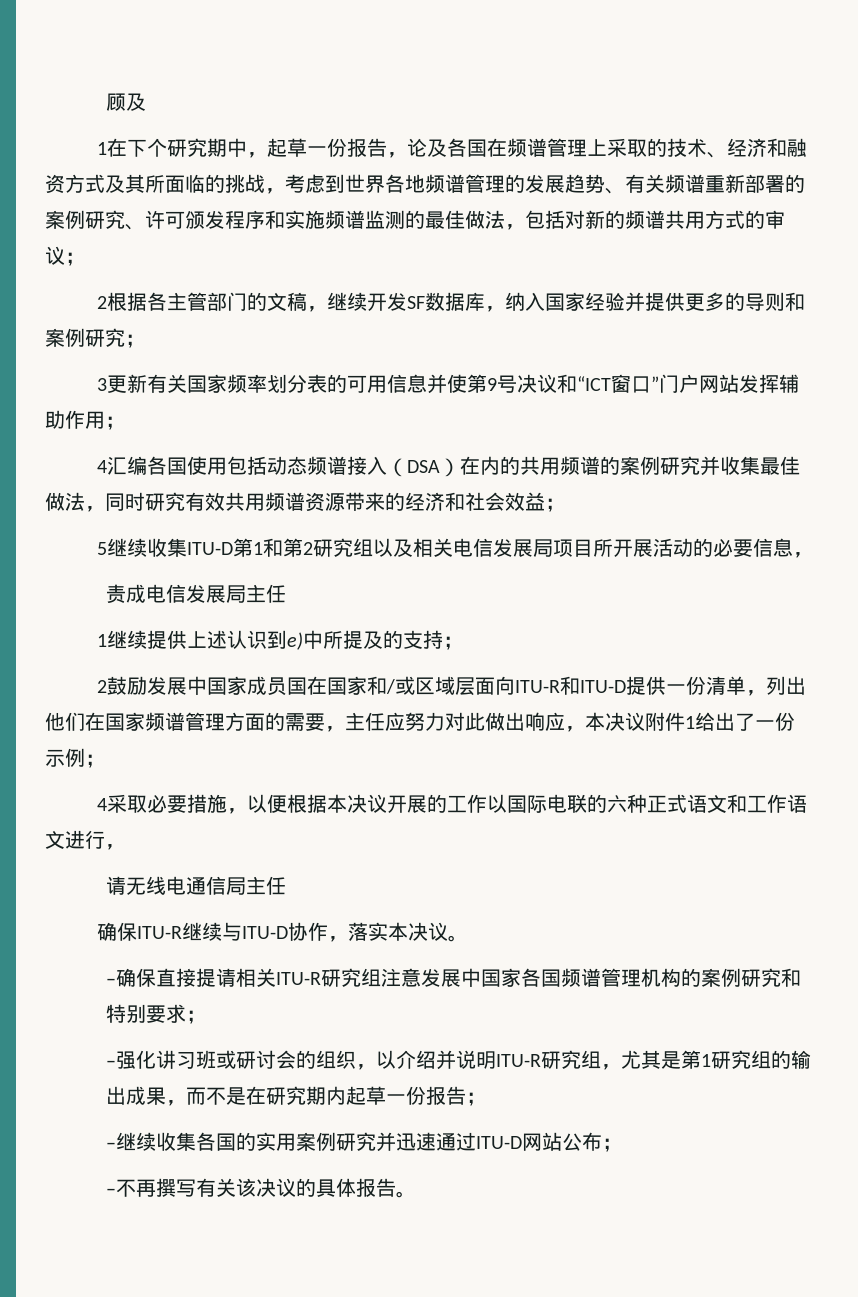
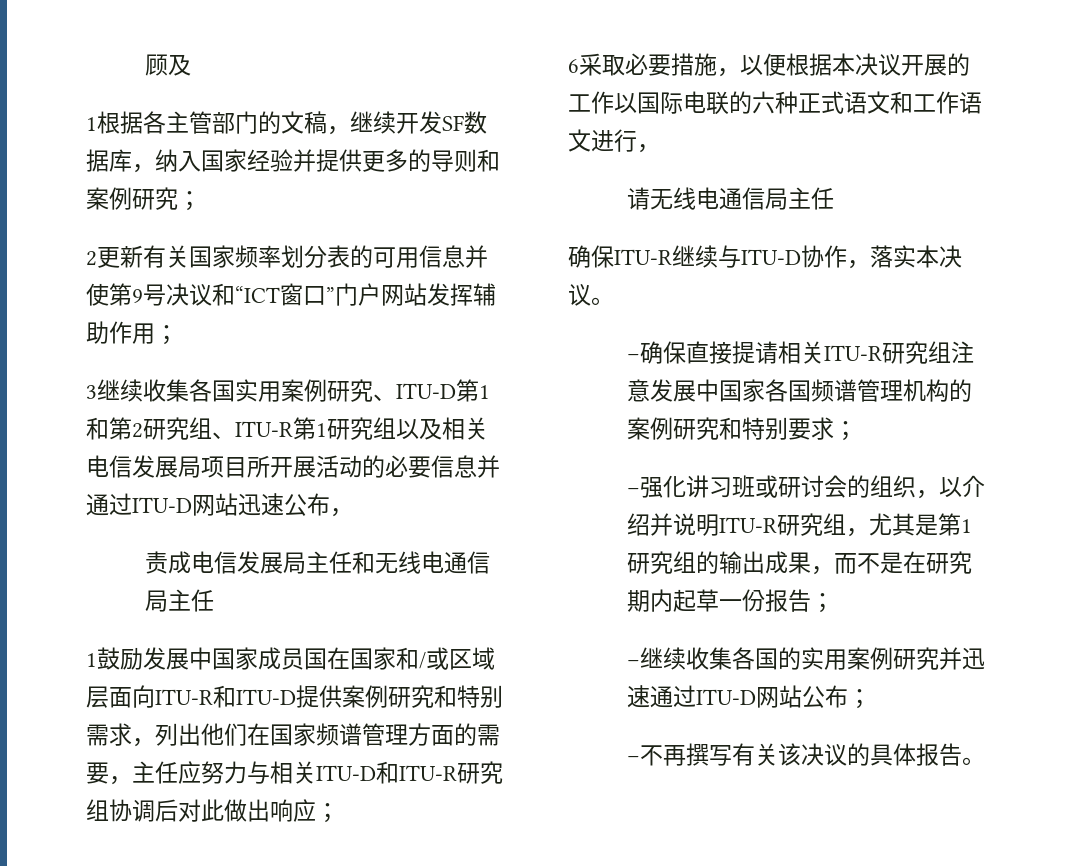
- 1在下个研究期中，起草一份报告，论及各国在频谱管理上采取的技术、经济和融资方式及其所面临的挑战，考虑到世界各地频谱管理的发展趋势、有关频谱重新部署的案例研究、许可颁发程序和实施频谱监测的最佳做法，包括对新的频谱共用方式的审议；
- 2根据各主管部门的文稿，继续开发SF数据库，纳入国家经验并提供更多的导则和案例研究；
+ 1根据各主管部门的文稿，继续开发SF数据库，纳入国家经验并提供更多的导则和案例研究；
- 3更新有关国家频率划分表的可用信息并使第9号决议和“ICT窗口”门户网站发挥辅助作用；
+ 2更新有关国家频率划分表的可用信息并使第9号决议和“ICT窗口”门户网站发挥辅助作用；
- 4汇编各国使用包括动态频谱接入（DSA）在内的共用频谱的案例研究并收集最佳做法，同时研究有效共用频谱资源带来的经济和社会效益；
- 5继续收集ITU-D第1和第2研究组以及相关电信发展局项目所开展活动的必要信息，
+ 3继续收集各国实用案例研究、ITU-D第1和第2研究组、ITU-R第1研究组以及相关电信发展局项目所开展活动的必要信息并通过ITU-D网站迅速公布，
- 责成电信发展局主任
- 1继续提供上述认识到e)中所提及的支持；
- 2鼓励发展中国家成员国在国家和/或区域层面向ITU-R和ITU-D提供一份清单，列出他们在国家频谱管理方面的需要，主任应努力对此做出响应，本决议附件1给出了一份示例；
- 4采取必要措施，以便根据本决议开展的工作以国际电联的六种正式语文和工作语文进行，
+ 责成电信发展局主任和无线电通信局主任
+ 1鼓励发展中国家成员国在国家和/或区域层面向ITU-R和ITU-D提供案例研究和特别需求，列出他们在国家频谱管理方面的需要，主任应努力与相关ITU-D和ITU-R研究组协调后对此做出响应；
+ 6采取必要措施，以便根据本决议开展的工作以国际电联的六种正式语文和工作语文进行，

